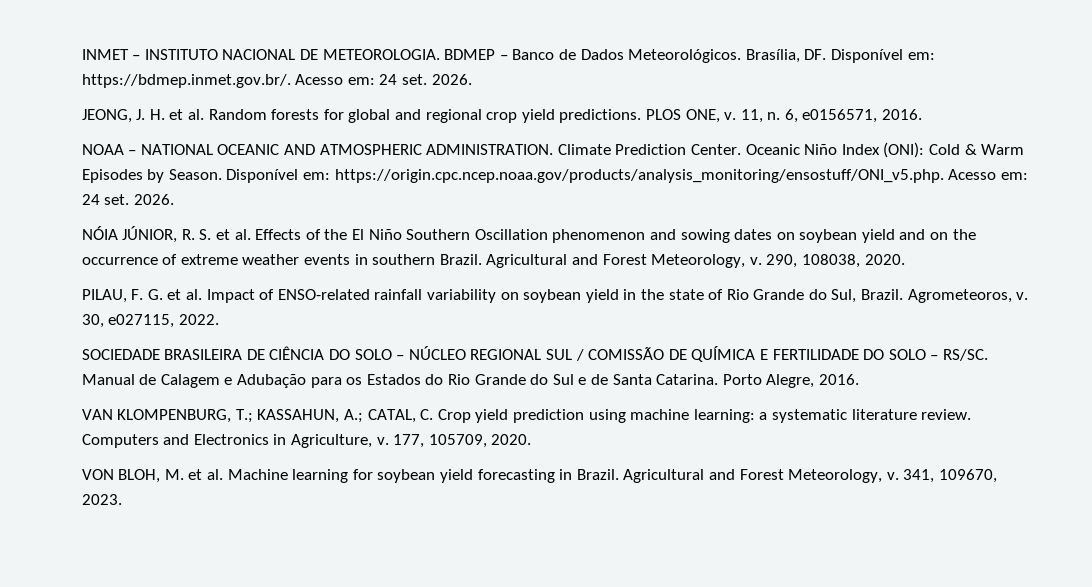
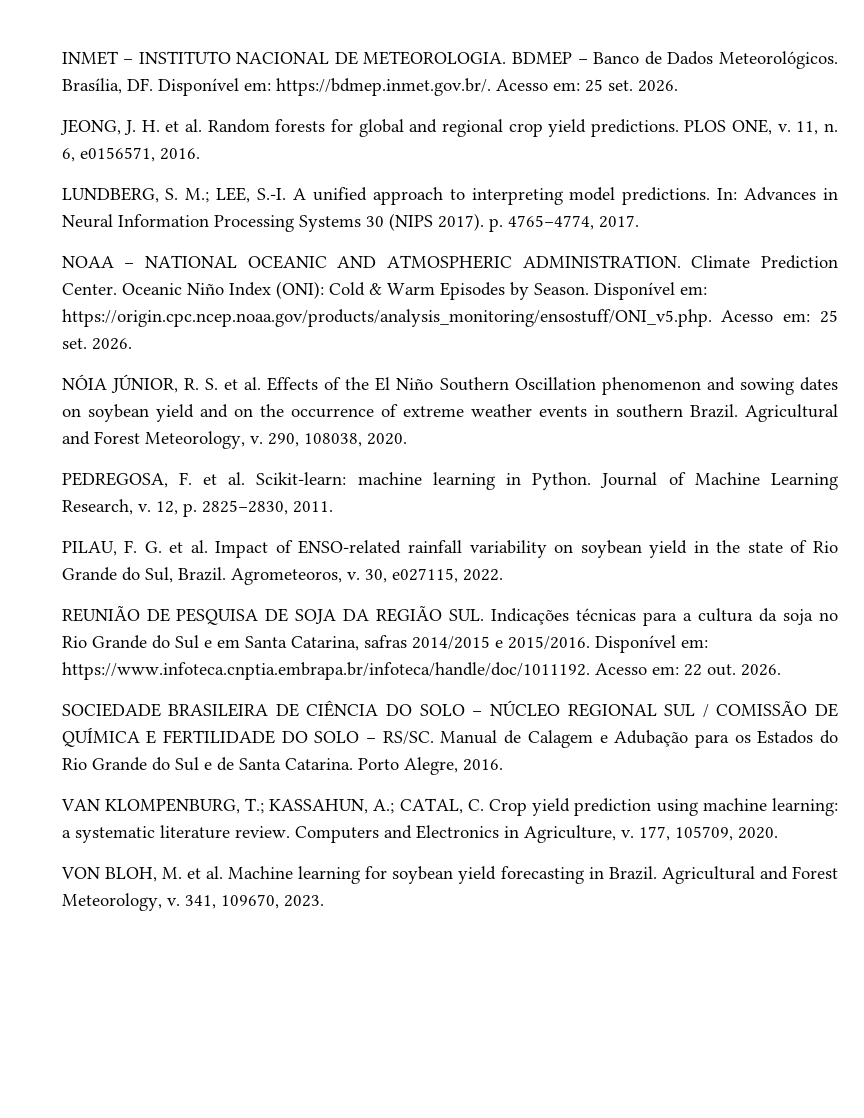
- Brasília, DF. Disponível em: https://bdmep.inmet.gov.br/. Acesso em: 24 set.
+ Brasília, DF. Disponível em: https://bdmep.inmet.gov.br/. Acesso em: 25 set.
+ LUNDBERG, S. M.; LEE, S.-I. A unified approach to interpreting model predictions. In: Advances in Neural Information Processing Systems 30 (NIPS 2017). p. 4765–4774, 2017.
- Disponível em: https://origin.cpc.ncep.noaa.gov/products/analysis_monitoring/ensostuff/ONI_v5.php. Acesso em: 24 set.
+ Disponível em: https://origin.cpc.ncep.noaa.gov/products/analysis_monitoring/ensostuff/ONI_v5.php. Acesso em: 25 set.
+ PEDREGOSA, F. et al. Scikit-learn: machine learning in Python. Journal of Machine Learning Research, v. 12, p. 2825–2830, 2011.
+ REUNIÃO DE PESQUISA DE SOJA DA REGIÃO SUL. Indicações técnicas para a cultura da soja no Rio Grande do Sul e em Santa Catarina, safras 2014/2015 e 2015/2016. Disponível em: https://www.infoteca.cnptia.embrapa.br/infoteca/handle/doc/1011192. Acesso em: 22 out. 2026.

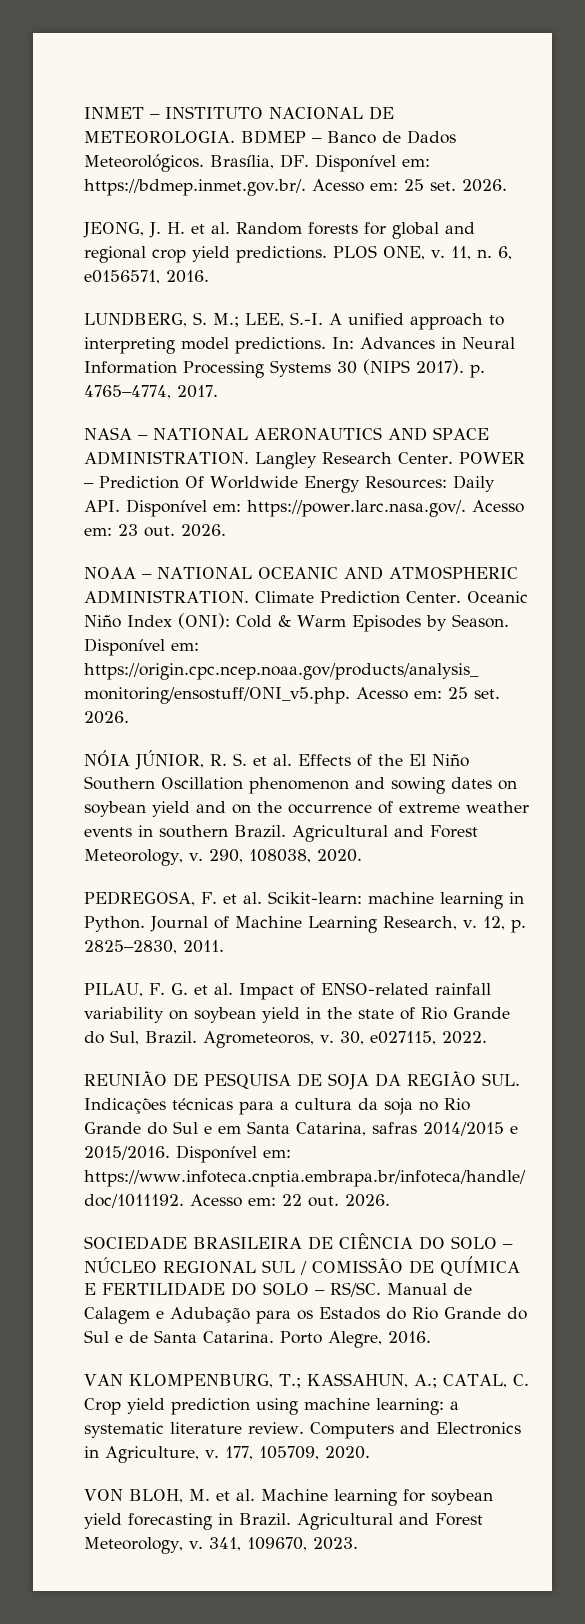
+ NASA – NATIONAL AERONAUTICS AND SPACE ADMINISTRATION. Langley Research Center. POWER – Prediction Of Worldwide Energy Resources: Daily API. Disponível em: https://power.larc.nasa.gov/. Acesso em: 23 out. 2026.

